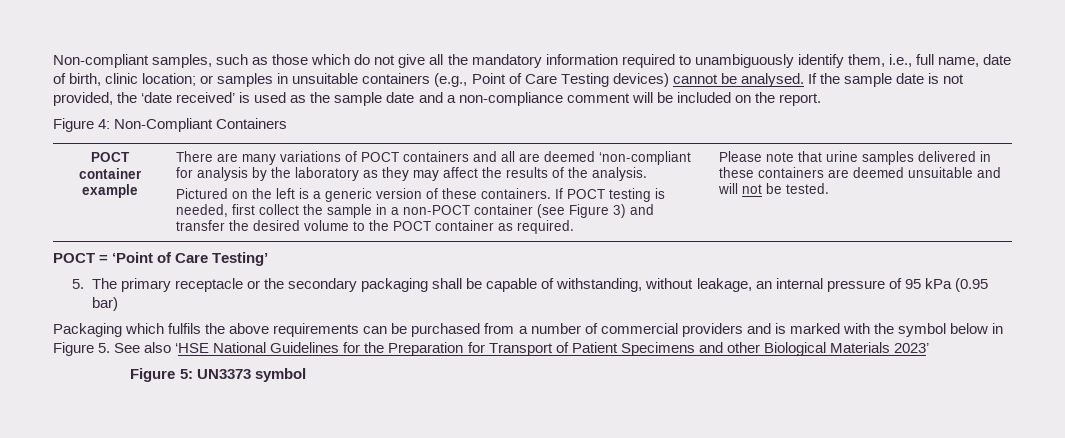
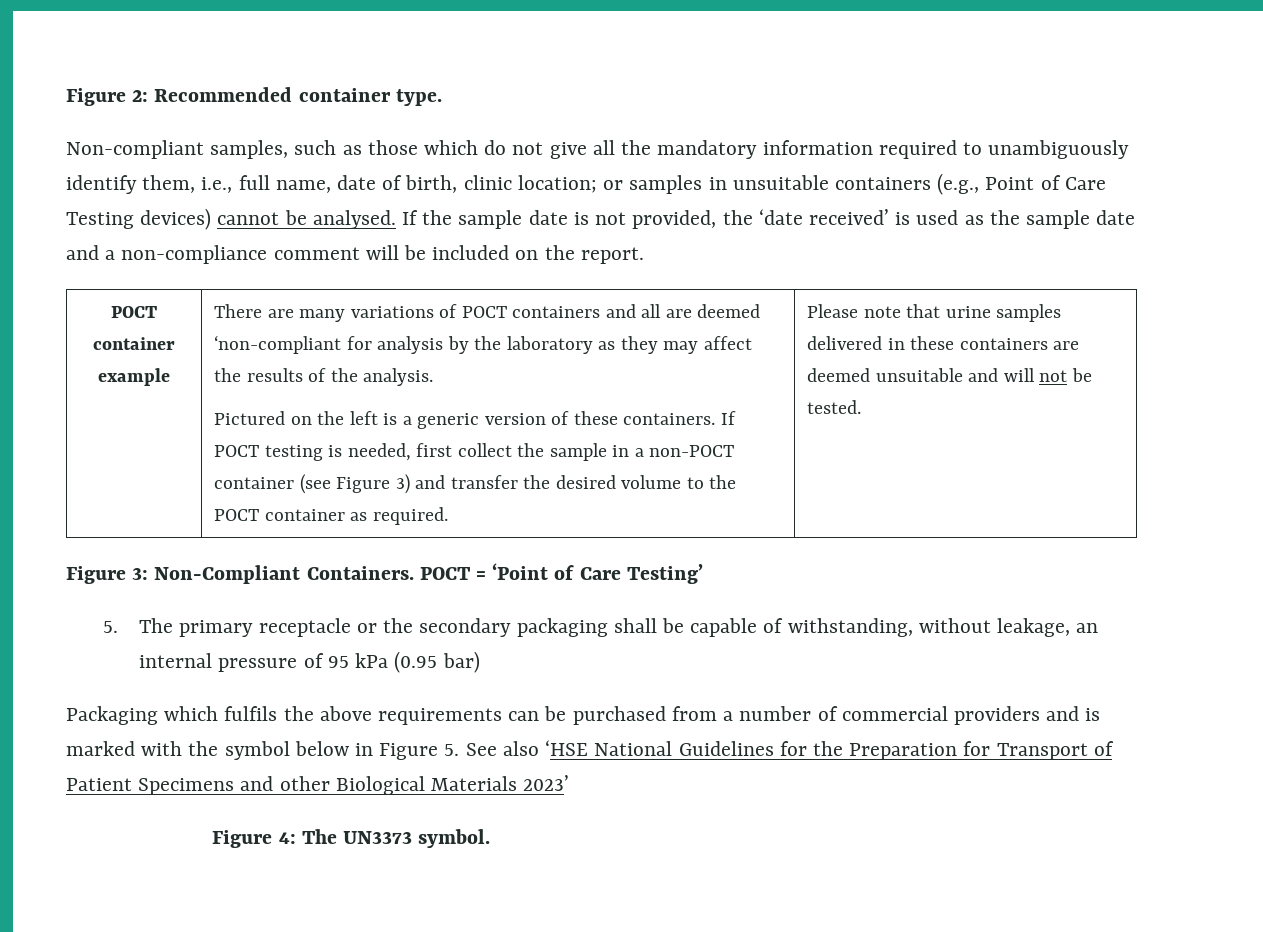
+ Figure 2: Recommended container type.
- Figure 4: Non-Compliant Containers
+ Figure 3: Non-Compliant Containers.
- Figure 5: UN3373 symbol
+ Figure 4: The UN3373 symbol.

